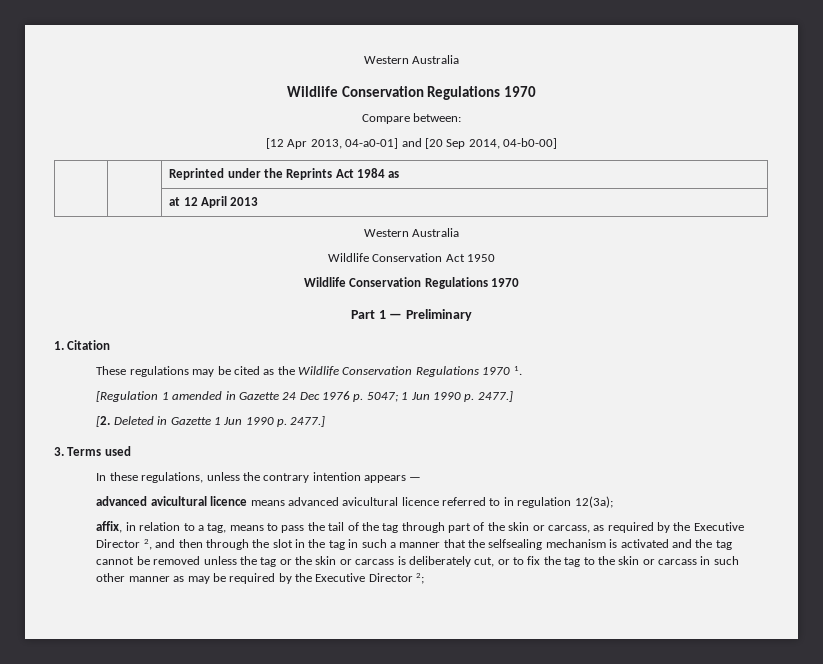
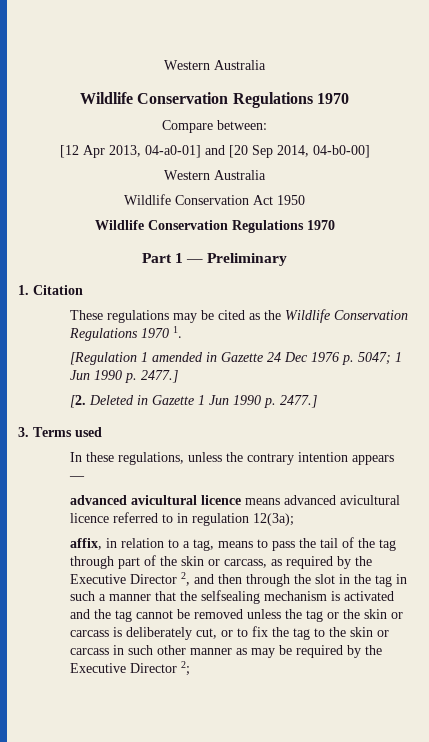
- | | Reprinted under the Reprints Act 1984 as
- | | at 12 April 2013

